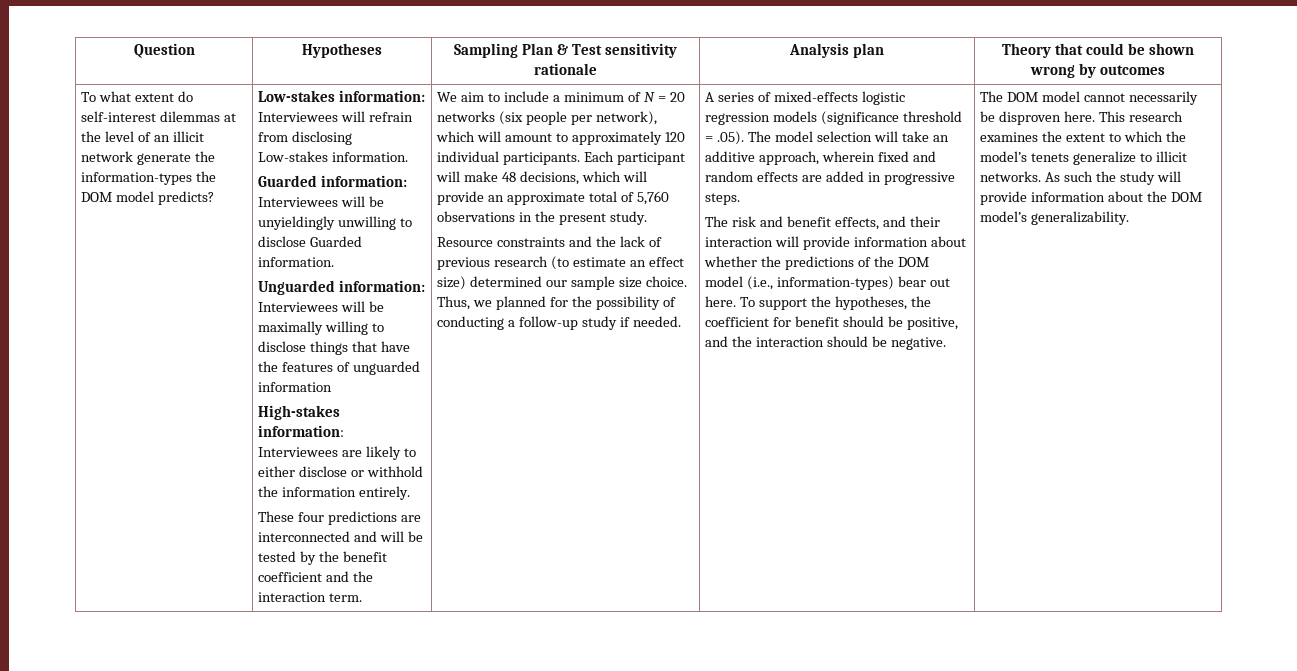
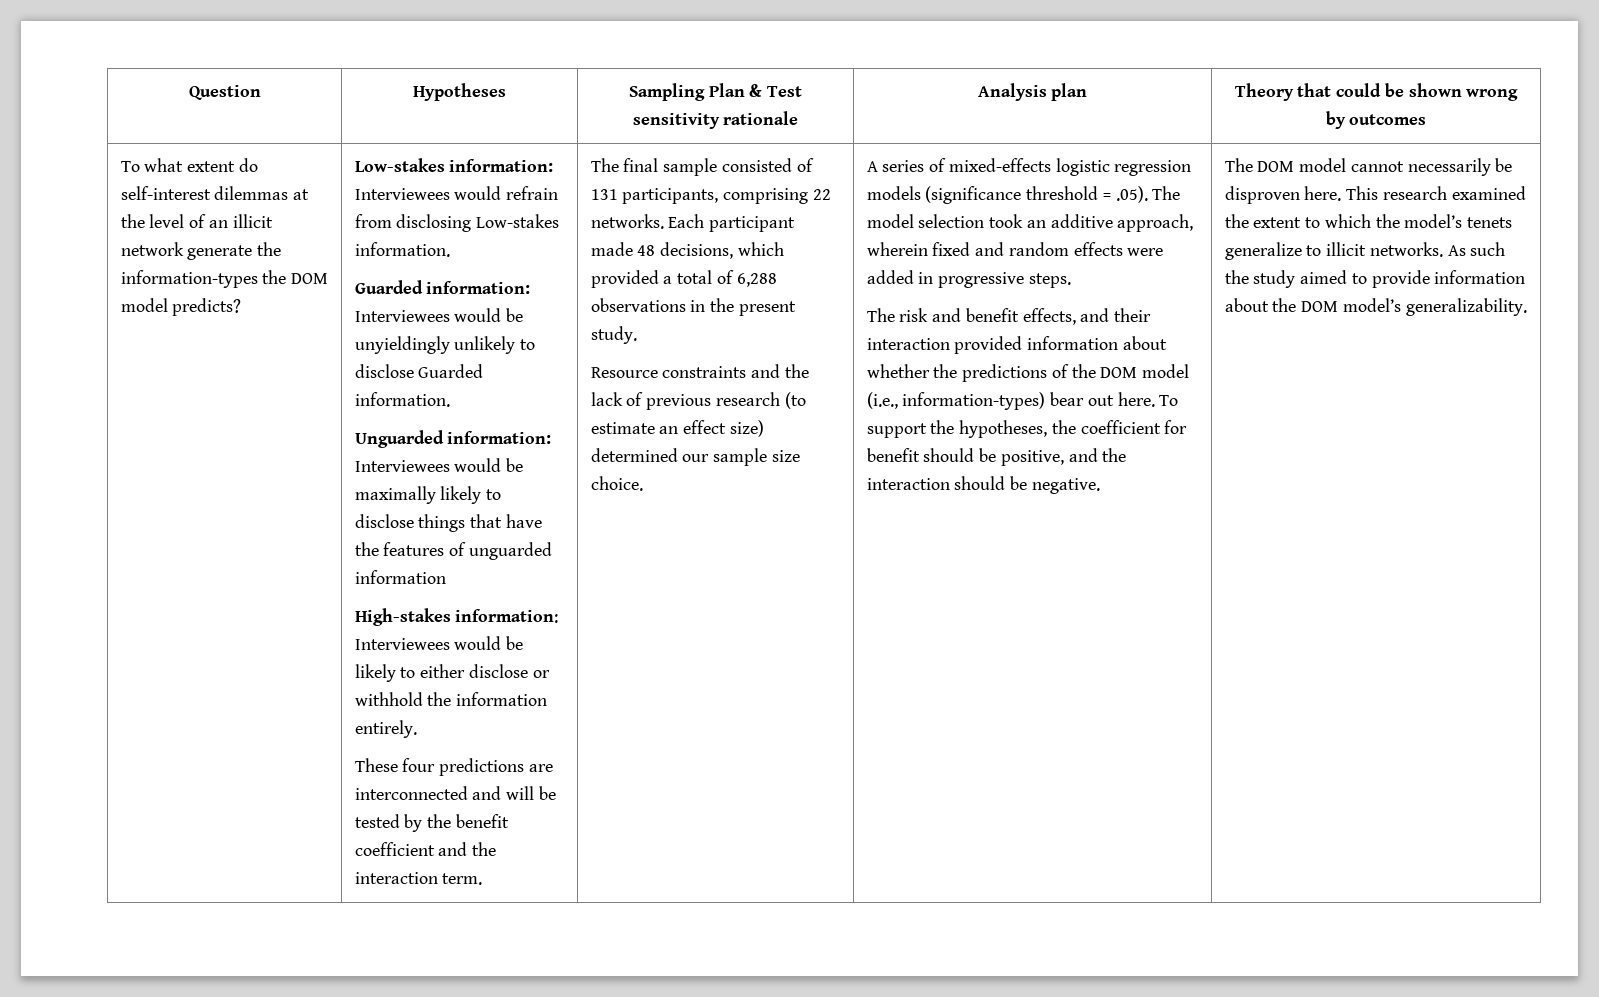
- Low-stakes information: Interviewees will refrain from disclosing Low-stakes information.
+ Low-stakes information: Interviewees would refrain from disclosing Low-stakes information.
- Guarded information: Interviewees will be unyieldingly unwilling to disclose Guarded information.
+ Guarded information: Interviewees would be unyieldingly unlikely to disclose Guarded information.
- Unguarded information: Interviewees will be maximally willing to disclose things that have the features of unguarded information
+ Unguarded information: Interviewees would be maximally likely to disclose things that have the features of unguarded information
- High-stakes information: Interviewees are likely to either disclose or withhold the information entirely.
+ High-stakes information: Interviewees would be likely to either disclose or withhold the information entirely.
- We aim to include a minimum of N = 20 networks (six people per network), which will amount to approximately 120 individual participants. Each participant will make 48 decisions, which will provide an approximate total of 5,760 observations in the present study.
+ The final sample consisted of 131 participants, comprising 22 networks. Each participant made 48 decisions, which provided a total of 6,288 observations in the present study.
- Thus, we planned for the possibility of conducting a follow-up study if needed.
- A series of mixed-effects logistic regression models (significance threshold = .05). The model selection will take an additive approach, wherein fixed and random effects are added in progressive steps.
+ A series of mixed-effects logistic regression models (significance threshold = .05). The model selection took an additive approach, wherein fixed and random effects were added in progressive steps.
- The risk and benefit effects, and their interaction will provide information about whether the predictions of the DOM model (i.e., information-types) bear out here.
+ The risk and benefit effects, and their interaction provided information about whether the predictions of the DOM model (i.e., information-types) bear out here.
- This research examines the extent to which the model’s tenets generalize to illicit networks.
+ This research examined the extent to which the model’s tenets generalize to illicit networks.
- As such the study will provide information about the DOM model’s generalizability.
+ As such the study aimed to provide information about the DOM model’s generalizability.

